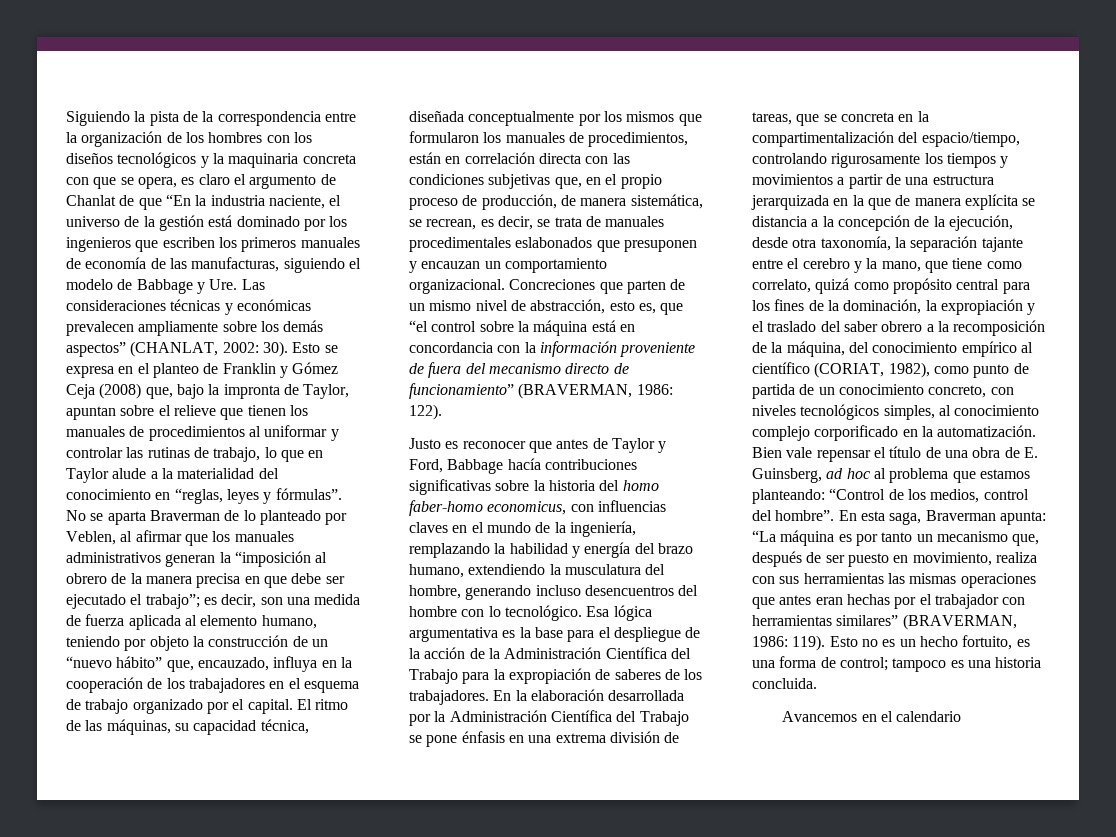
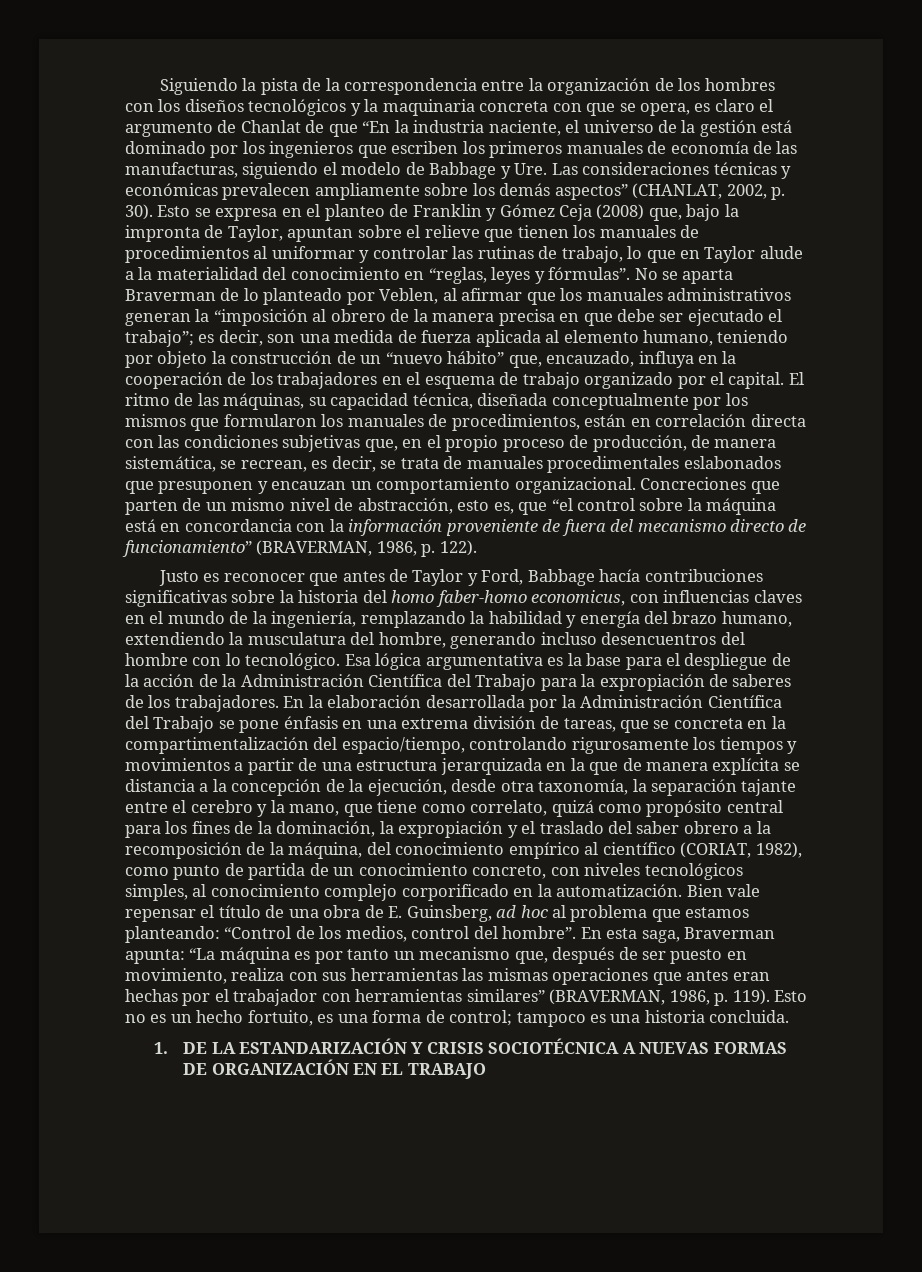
- Siguiendo la pista de la correspondencia entre la organización de los hombres con los diseños tecnológicos y la maquinaria concreta con que se opera, es claro el argumento de Chanlat de que “En la industria naciente, el universo de la gestión está dominado por los ingenieros que escriben los primeros manuales de economía de las manufacturas, siguiendo el modelo de Babbage y Ure. Las consideraciones técnicas y económicas prevalecen ampliamente sobre los demás aspectos” (CHANLAT, 2002: 30).
+ Siguiendo la pista de la correspondencia entre la organización de los hombres con los diseños tecnológicos y la maquinaria concreta con que se opera, es claro el argumento de Chanlat de que “En la industria naciente, el universo de la gestión está dominado por los ingenieros que escriben los primeros manuales de economía de las manufacturas, siguiendo el modelo de Babbage y Ure. Las consideraciones técnicas y económicas prevalecen ampliamente sobre los demás aspectos” (CHANLAT, 2002, p. 30).
- Concreciones que parten de un mismo nivel de abstracción, esto es, que “el control sobre la máquina está en concordancia con la información proveniente de fuera del mecanismo directo de funcionamiento” (BRAVERMAN, 1986: 122).
+ Concreciones que parten de un mismo nivel de abstracción, esto es, que “el control sobre la máquina está en concordancia con la información proveniente de fuera del mecanismo directo de funcionamiento” (BRAVERMAN, 1986, p. 122).
- En esta saga, Braverman apunta: “La máquina es por tanto un mecanismo que, después de ser puesto en movimiento, realiza con sus herramientas las mismas operaciones que antes eran hechas por el trabajador con herramientas similares” (BRAVERMAN, 1986: 119).
+ En esta saga, Braverman apunta: “La máquina es por tanto un mecanismo que, después de ser puesto en movimiento, realiza con sus herramientas las mismas operaciones que antes eran hechas por el trabajador con herramientas similares” (BRAVERMAN, 1986, p. 119).
- Avancemos en el calendario
+ 1. DE LA ESTANDARIZACIÓN Y CRISIS SOCIOTÉCNICA A NUEVAS FORMAS DE ORGANIZACIÓN EN EL TRABAJO

